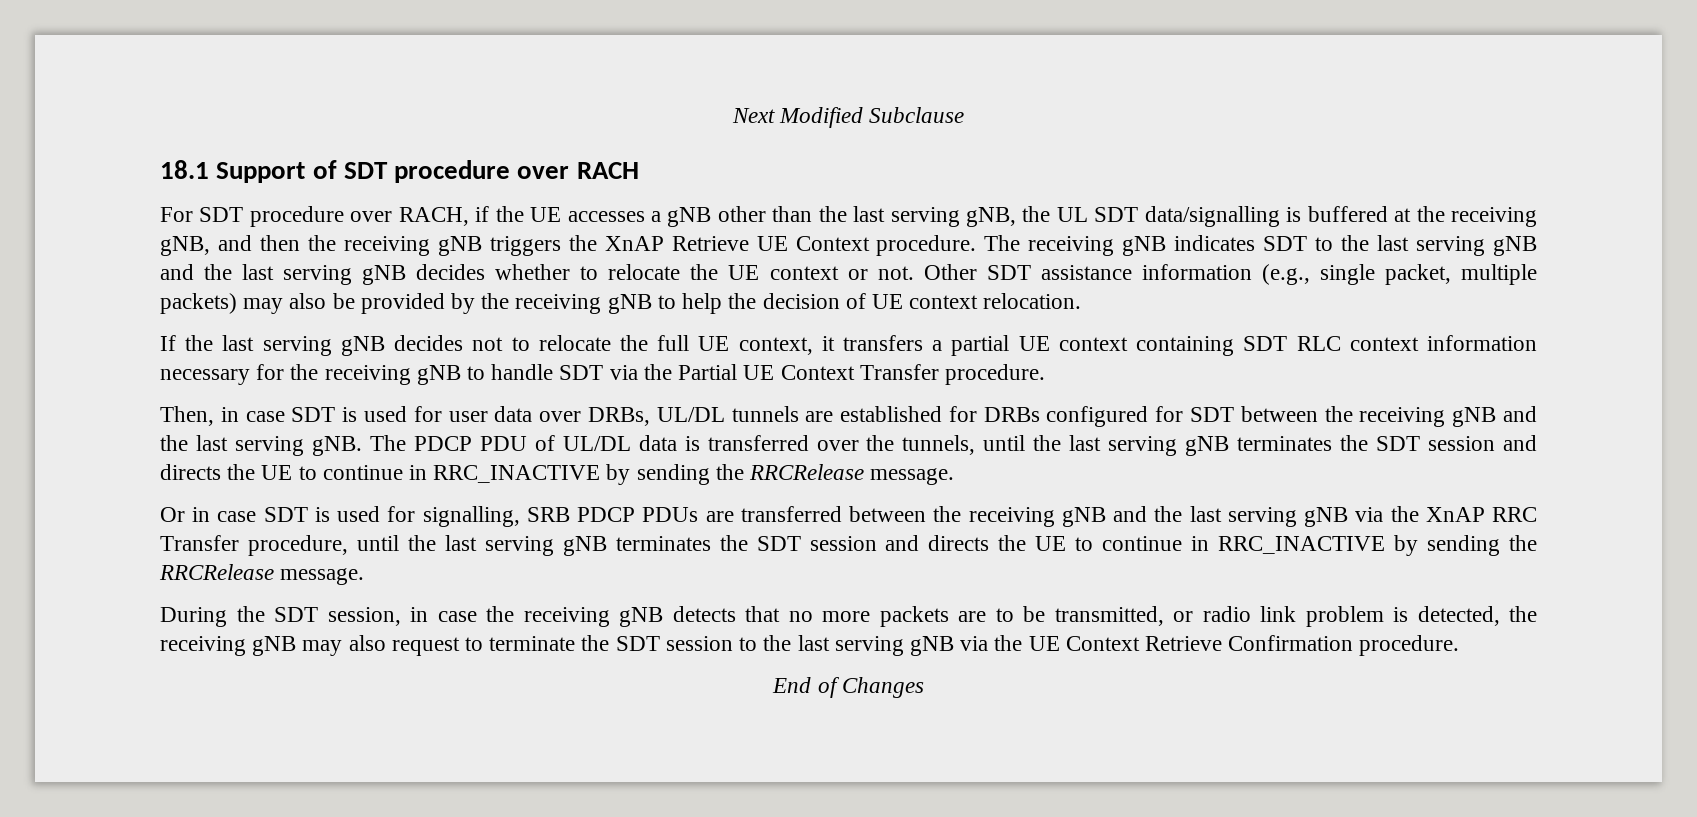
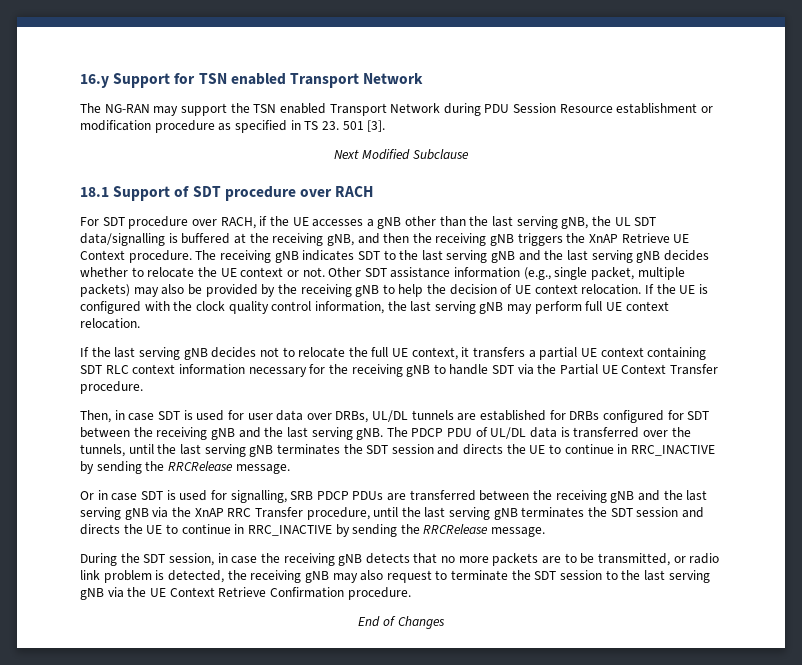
+ 16.y Support for TSN enabled Transport Network
+ The NG-RAN may support the TSN enabled Transport Network during PDU Session Resource establishment or modification procedure as specified in TS 23. 501 [3].
+ If the UE is configured with the clock quality control information, the last serving gNB may perform full UE context relocation.

